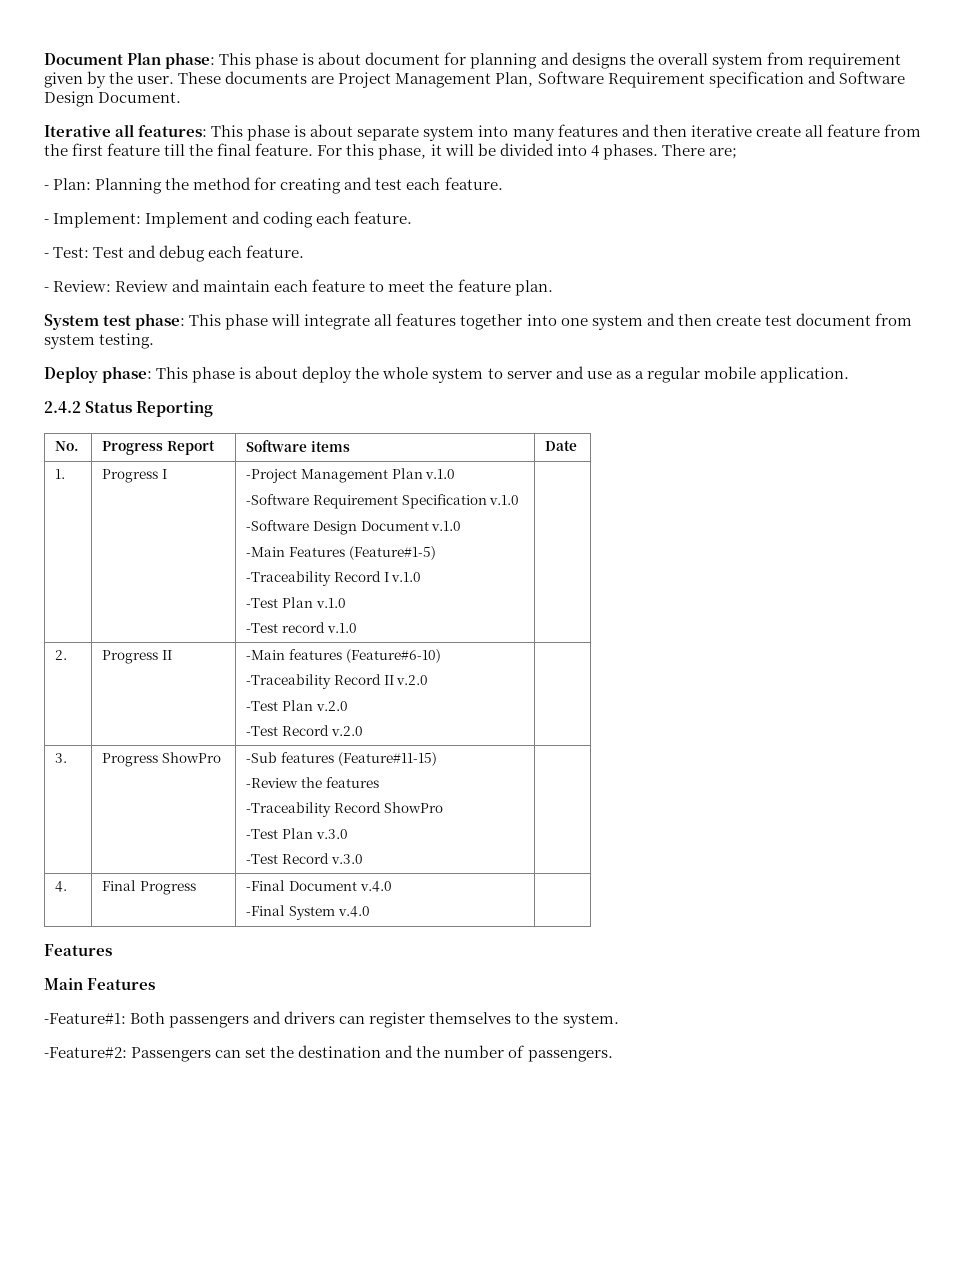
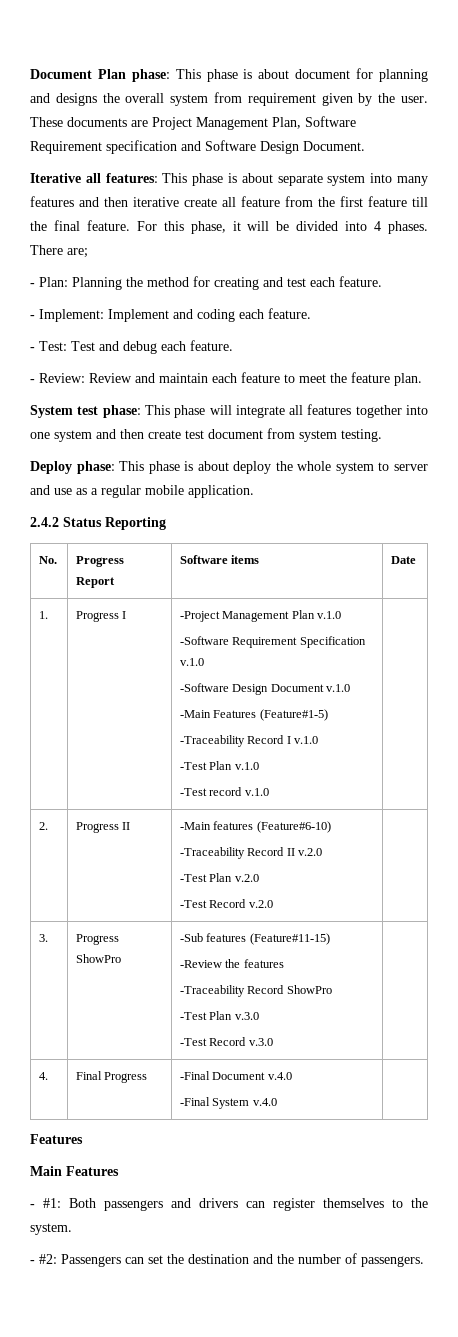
- -Feature#1: Both passengers and drivers can register themselves to the system.
+ - #1: Both passengers and drivers can register themselves to the system.
- -Feature#2: Passengers can set the destination and the number of passengers.
+ - #2: Passengers can set the destination and the number of passengers.

